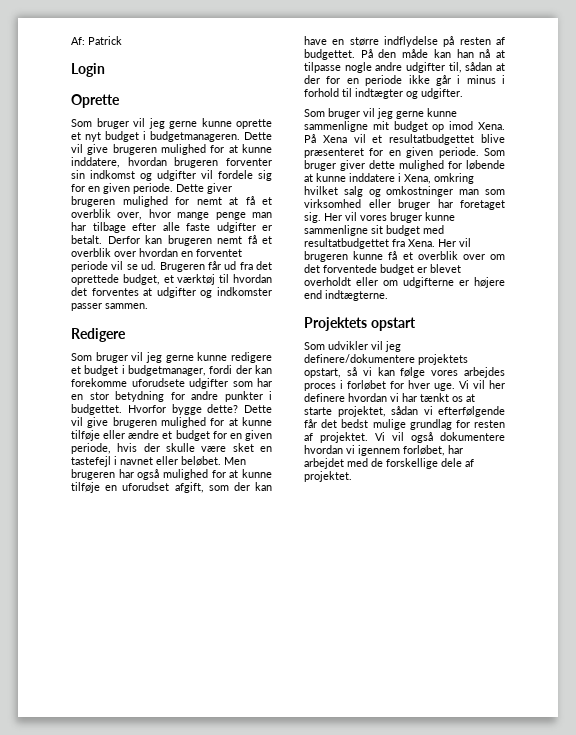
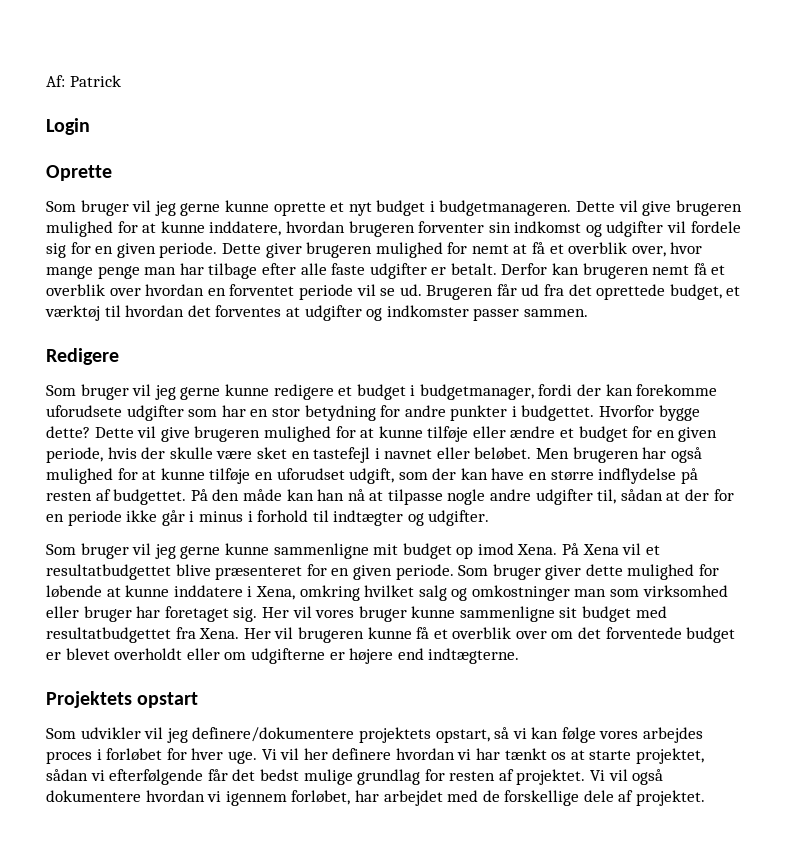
- Men brugeren har også mulighed for at kunne tilføje en uforudset afgift, som der kan have en større indflydelse på resten af budgettet.
+ Men brugeren har også mulighed for at kunne tilføje en uforudset udgift, som der kan have en større indflydelse på resten af budgettet.

